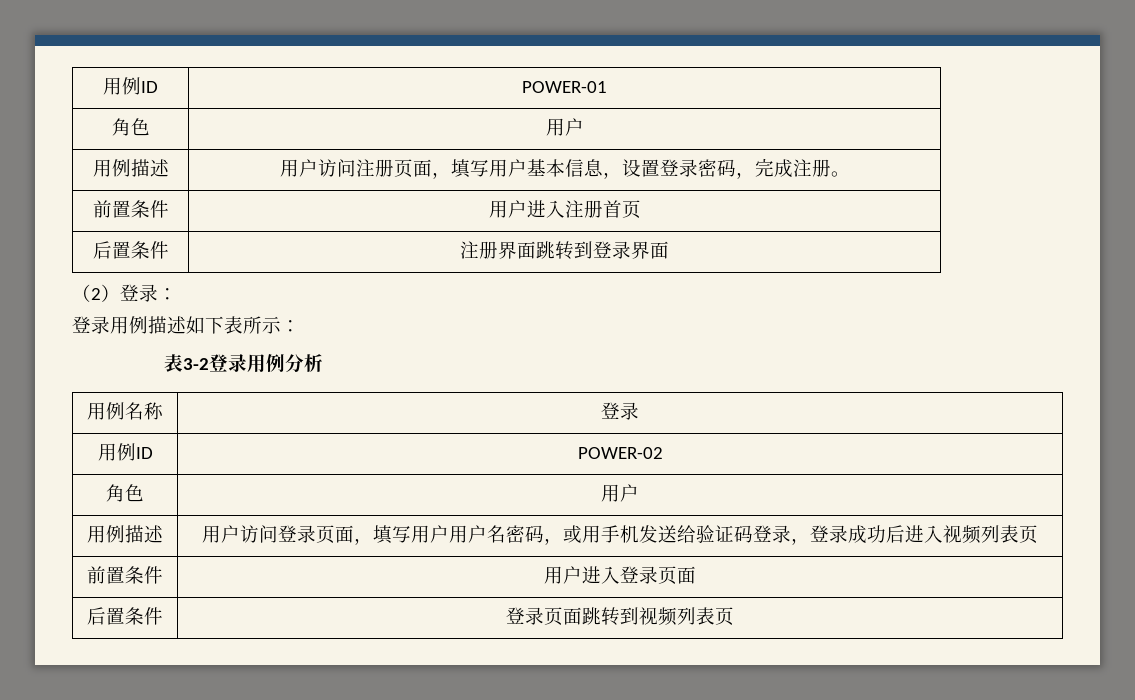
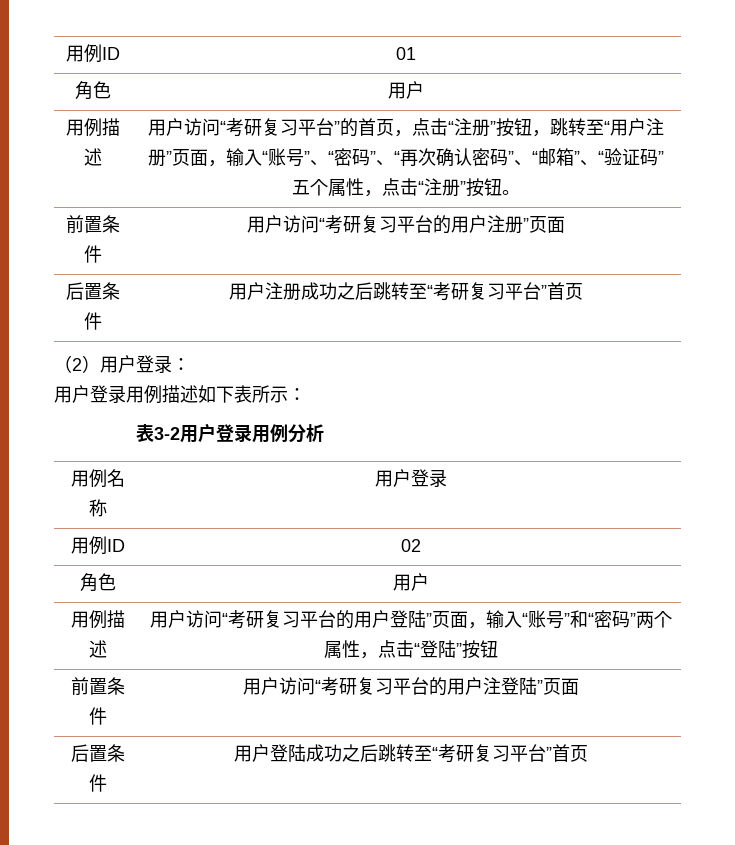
- 用例ID | POWER-01
+ 用例ID | 01
  角色 | 用户
- 用例描述 | 用户访问注册页面，填写用户基本信息，设置登录密码，完成注册。
- 前置条件 | 用户进入注册首页
- 后置条件 | 注册界面跳转到登录界面
+ 用例描述 | 用户访问“考研复习平台”的首页，点击“注册”按钮，跳转至“用户注册”页面，输入“账号”、“密码”、“再次确认密码”、“邮箱”、“验证码”五个属性，点击“注册”按钮。
+ 前置条件 | 用户访问“考研复习平台的用户注册”页面
+ 后置条件 | 用户注册成功之后跳转至“考研复习平台”首页
- （2）登录：
+ （2）用户登录：
- 登录用例描述如下表所示：
+ 用户登录用例描述如下表所示：
- 表3-2登录用例分析
+ 表3-2用户登录用例分析
- 用例名称 | 登录
+ 用例名称 | 用户登录
- 用例ID | POWER-02
+ 用例ID | 02
  角色 | 用户
- 用例描述 | 用户访问登录页面，填写用户用户名密码，或用手机发送给验证码登录，登录成功后进入视频列表页
- 前置条件 | 用户进入登录页面
- 后置条件 | 登录页面跳转到视频列表页
+ 用例描述 | 用户访问“考研复习平台的用户登陆”页面，输入“账号”和“密码”两个属性，点击“登陆”按钮
+ 前置条件 | 用户访问“考研复习平台的用户注登陆”页面
+ 后置条件 | 用户登陆成功之后跳转至“考研复习平台”首页

